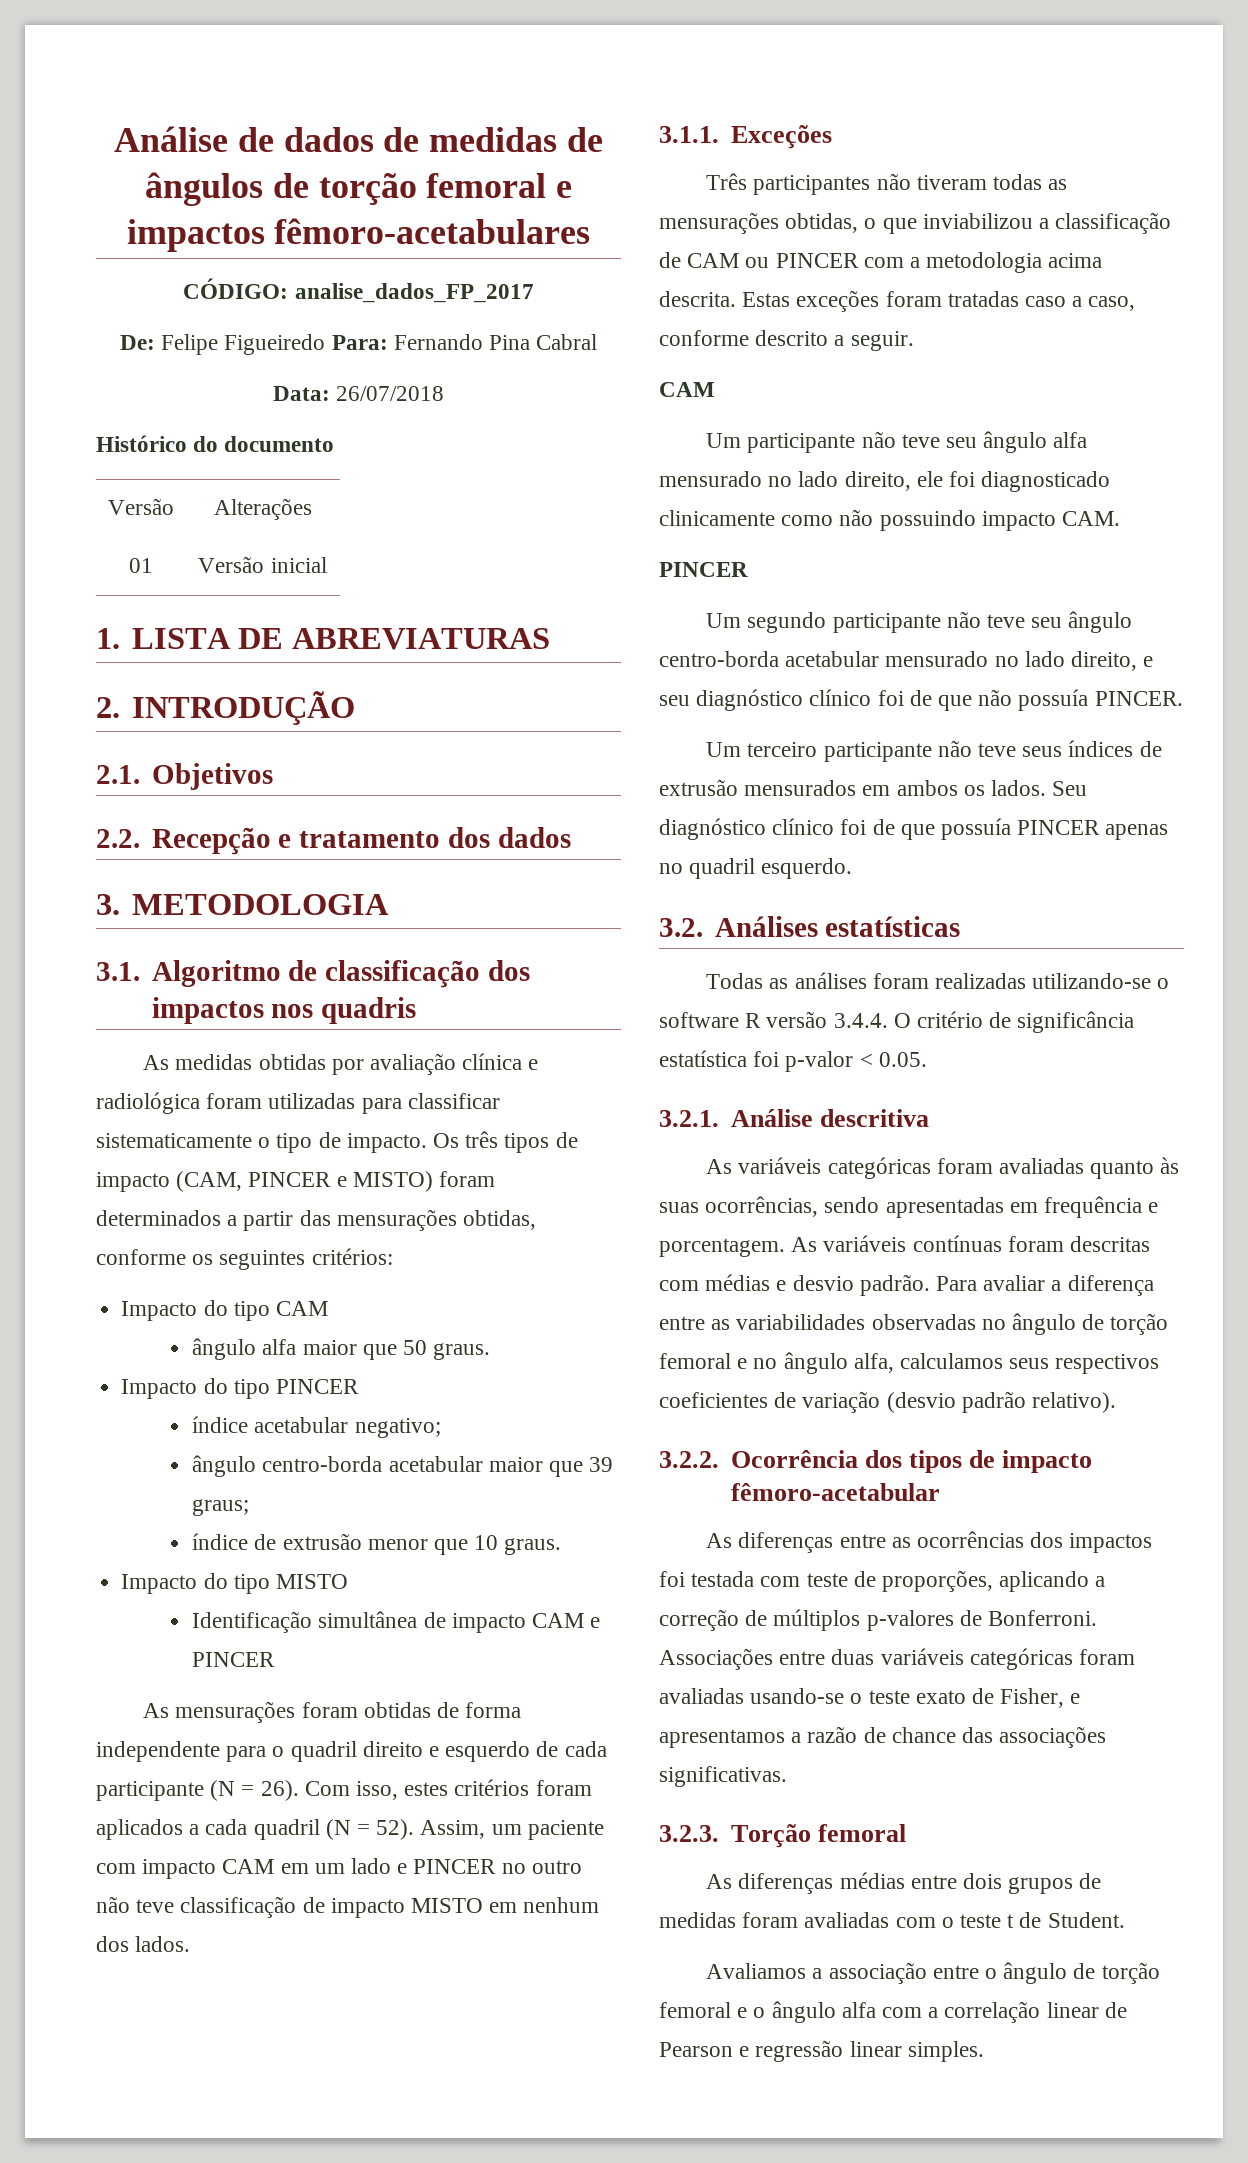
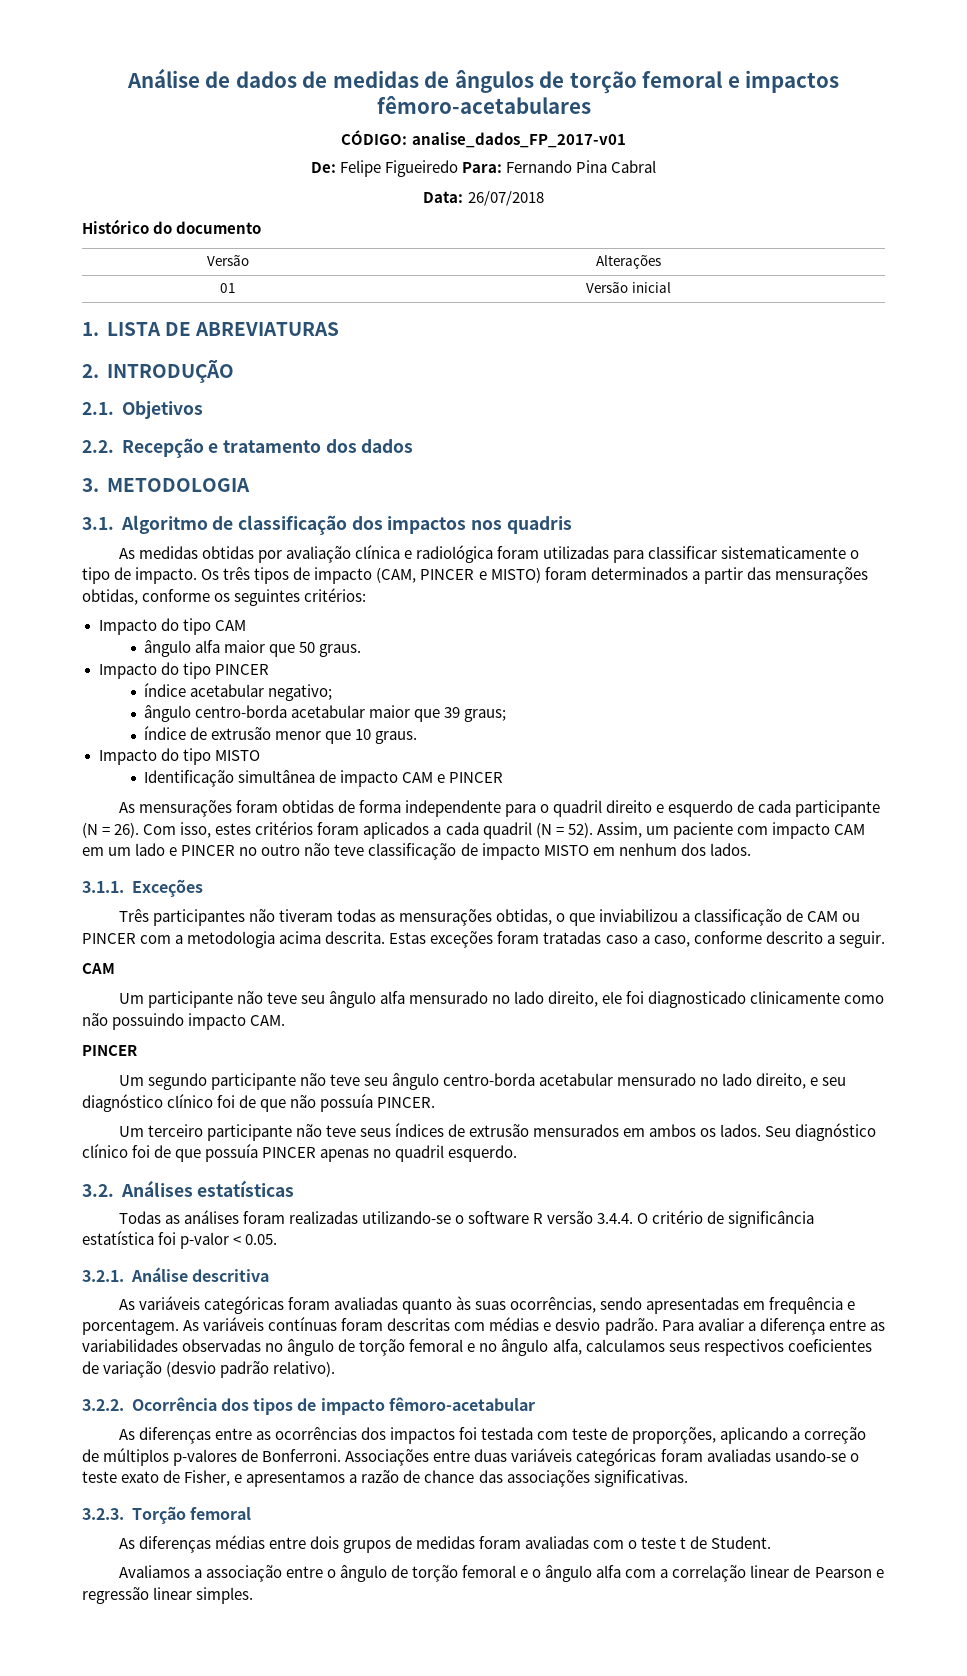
- CÓDIGO: analise_dados_FP_2017
+ CÓDIGO: analise_dados_FP_2017-v01

